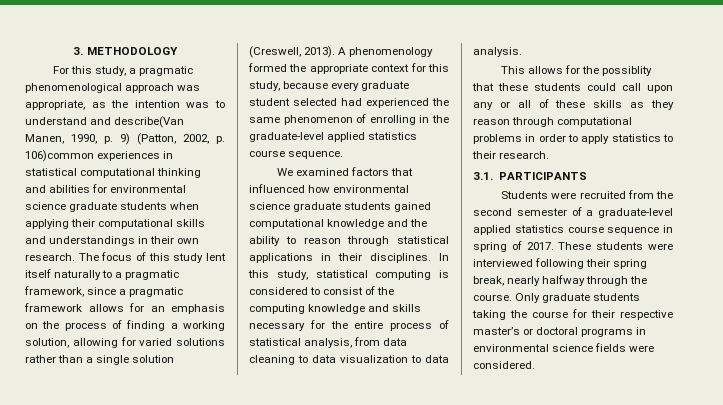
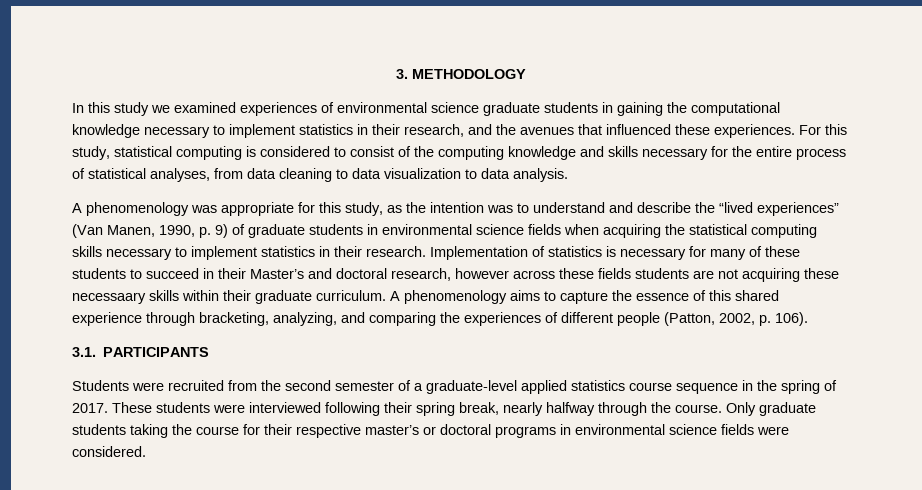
- For this study, a pragmatic phenomenological approach was appropriate, as the intention was to understand and describe(Van Manen, 1990, p. 9) (Patton, 2002, p. 106)common experiences in statistical computational thinking and abilities for environmental science graduate students when applying their computational skills and understandings in their own research. The focus of this study lent itself naturally to a pragmatic framework, since a pragmatic framework allows for an emphasis on the process of finding a working solution, allowing for varied solutions rather than a single solution (Creswell, 2013). A phenomenology formed the appropriate context for this study, because every graduate student selected had experienced the same phenomenon of enrolling in the graduate-level applied statistics course sequence.
- We examined factors that influenced how environmental science graduate students gained computational knowledge and the ability to reason through statistical applications in their disciplines. In this study, statistical computing is considered to consist of the computing knowledge and skills necessary for the entire process of statistical analysis, from data cleaning to data visualization to data analysis.
+ In this study we examined experiences of environmental science graduate students in gaining the computational knowledge necessary to implement statistics in their research, and the avenues that influenced these experiences. For this study, statistical computing is considered to consist of the computing knowledge and skills necessary for the entire process of statistical analyses, from data cleaning to data visualization to data analysis.
- This allows for the possiblity that these students could call upon any or all of these skills as they reason through computational problems in order to apply statistics to their research.
+ A phenomenology was appropriate for this study, as the intention was to understand and describe the “lived experiences” (Van Manen, 1990, p. 9) of graduate students in environmental science fields when acquiring the statistical computing skills necessary to implement statistics in their research. Implementation of statistics is necessary for many of these students to succeed in their Master’s and doctoral research, however across these fields students are not acquiring these necessaary skills within their graduate curriculum. A phenomenology aims to capture the essence of this shared experience through bracketing, analyzing, and comparing the experiences of different people (Patton, 2002, p. 106).
- Students were recruited from the second semester of a graduate-level applied statistics course sequence in spring of 2017.
+ Students were recruited from the second semester of a graduate-level applied statistics course sequence in the spring of 2017.

